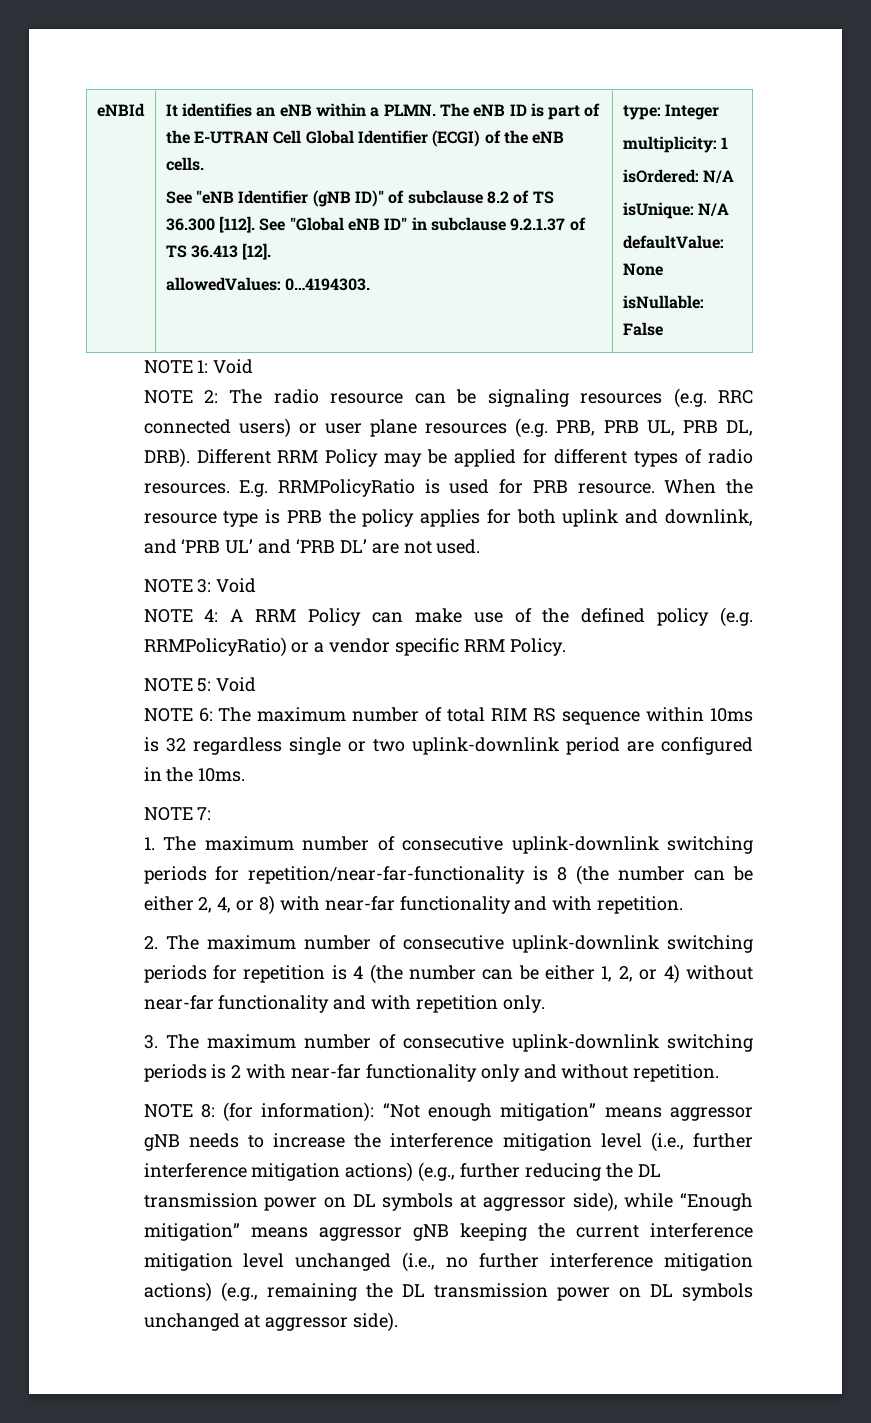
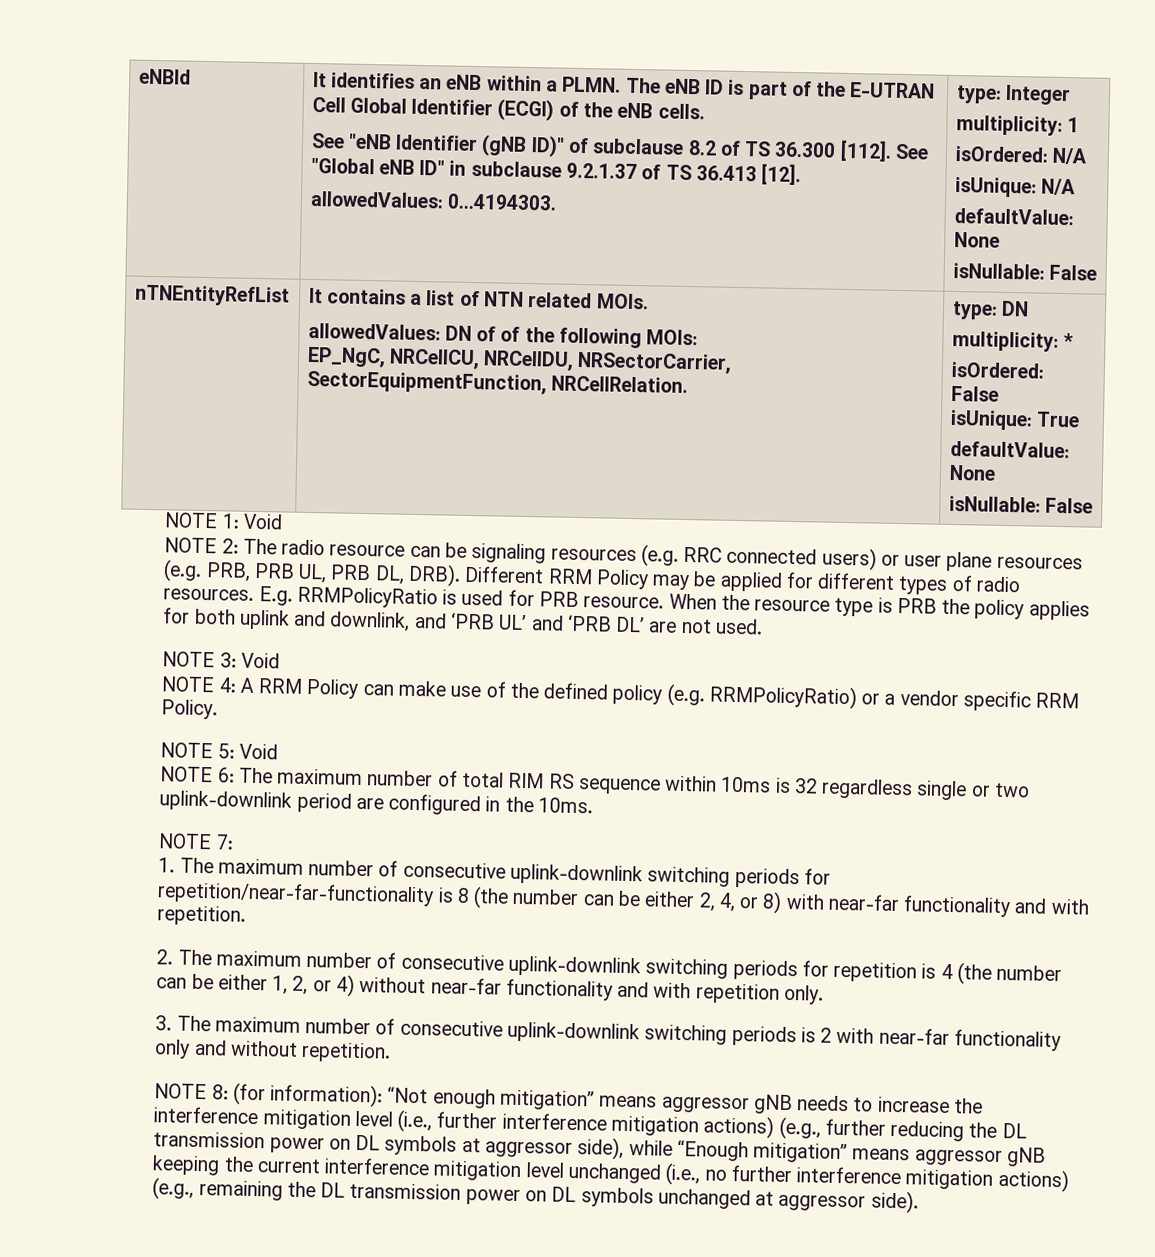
+ nTNEntityRefList | It contains a list of NTN related MOIs.
+ allowedValues: DN of of the following MOIs:
+ EP_NgC, NRCellCU, NRCellDU, NRSectorCarrier, SectorEquipmentFunction, NRCellRelation. | type: DN
+ multiplicity: *
+ isOrdered: False
+ isUnique: True
+ defaultValue: None
+ isNullable: False

